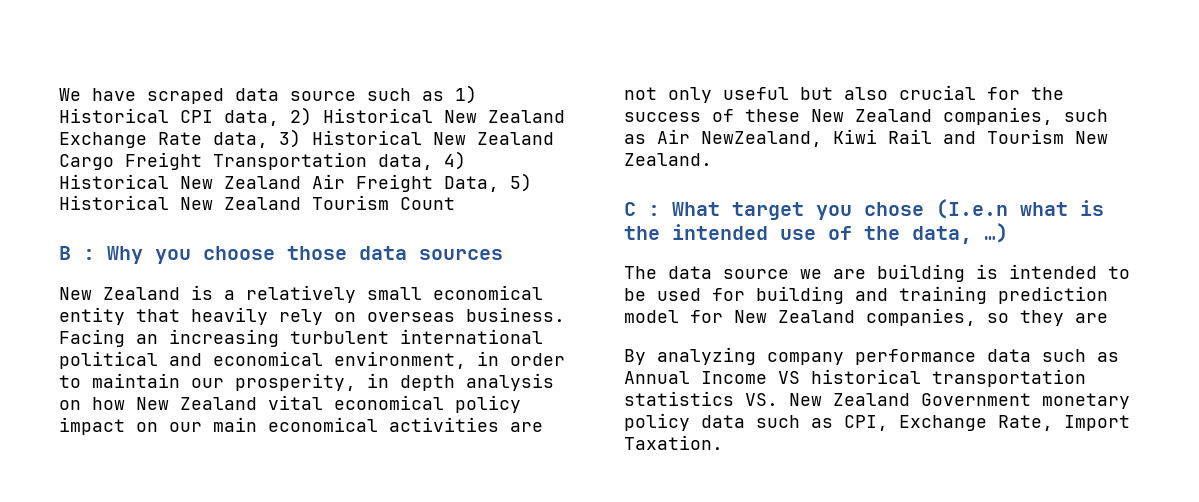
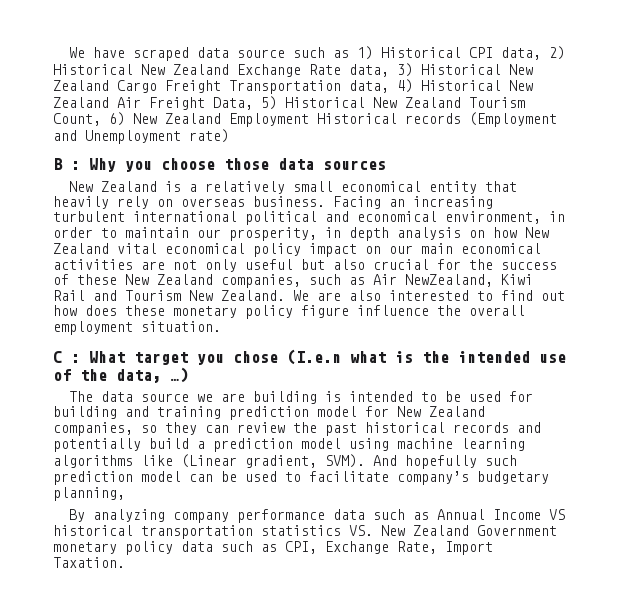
- We have scraped data source such as 1) Historical CPI data, 2) Historical New Zealand Exchange Rate data, 3) Historical New Zealand Cargo Freight Transportation data, 4) Historical New Zealand Air Freight Data, 5) Historical New Zealand Tourism Count
+ We have scraped data source such as 1) Historical CPI data, 2) Historical New Zealand Exchange Rate data, 3) Historical New Zealand Cargo Freight Transportation data, 4) Historical New Zealand Air Freight Data, 5) Historical New Zealand Tourism Count, 6) New Zealand Employment Historical records (Employment and Unemployment rate)
+ We are also interested to find out how does these monetary policy figure influence the overall employment situation.
- The data source we are building is intended to be used for building and training prediction model for New Zealand companies, so they are
+ The data source we are building is intended to be used for building and training prediction model for New Zealand companies, so they can review the past historical records and potentially build a prediction model using machine learning algorithms like (Linear gradient, SVM). And hopefully such prediction model can be used to facilitate company’s budgetary planning,

